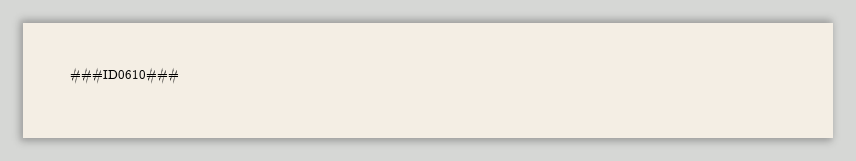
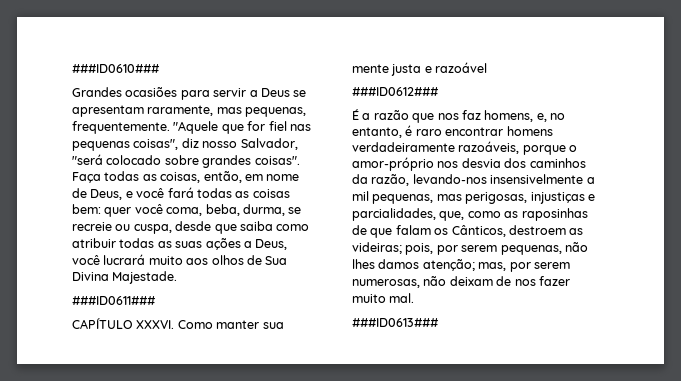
+ Grandes ocasiões para servir a Deus se apresentam raramente, mas pequenas, frequentemente. "Aquele que for fiel nas pequenas coisas", diz nosso Salvador, "será colocado sobre grandes coisas". Faça todas as coisas, então, em nome de Deus, e você fará todas as coisas bem: quer você coma, beba, durma, se recreie ou cuspa, desde que saiba como atribuir todas as suas ações a Deus, você lucrará muito aos olhos de Sua Divina Majestade.
+ ###ID0611###
+ CAPÍTULO XXXVI. Como manter sua mente justa e razoável
+ ###ID0612###
+ É a razão que nos faz homens, e, no entanto, é raro encontrar homens verdadeiramente razoáveis, porque o amor-próprio nos desvia dos caminhos da razão, levando-nos insensivelmente a mil pequenas, mas perigosas, injustiças e parcialidades, que, como as raposinhas de que falam os Cânticos, destroem as videiras; pois, por serem pequenas, não lhes damos atenção; mas, por serem numerosas, não deixam de nos fazer muito mal.
+ ###ID0613###

